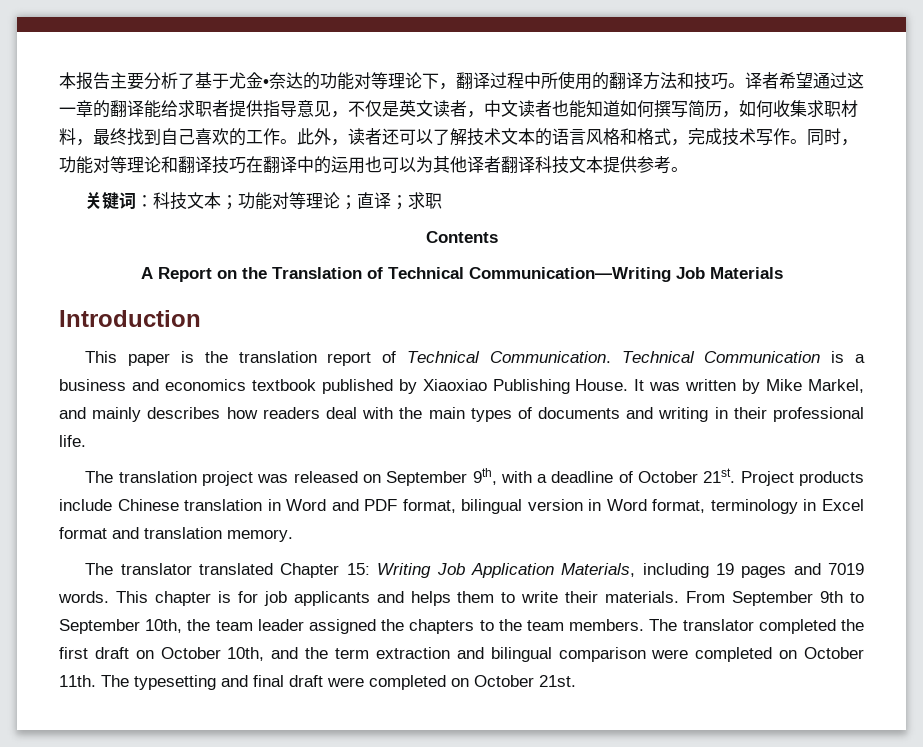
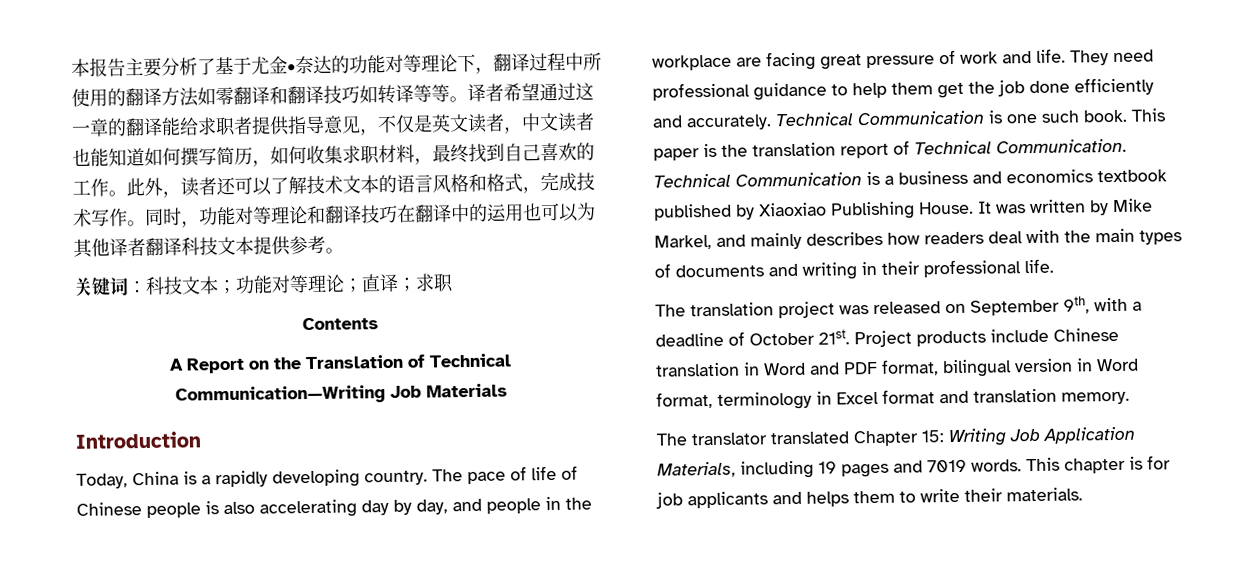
- 本报告主要分析了基于尤金•奈达的功能对等理论下，翻译过程中所使用的翻译方法和技巧。
+ 本报告主要分析了基于尤金•奈达的功能对等理论下，翻译过程中所使用的翻译方法如零翻译和翻译技巧如转译等等。
+ Today, China is a rapidly developing country. The pace of life of Chinese people is also accelerating day by day, and people in the workplace are facing great pressure of work and life. They need professional guidance to help them get the job done efficiently and accurately. Technical Communication is one such book.
- From September 9th to September 10th, the team leader assigned the chapters to the team members. The translator completed the first draft on October 10th, and the term extraction and bilingual comparison were completed on October 11th. The typesetting and final draft were completed on October 21st.

